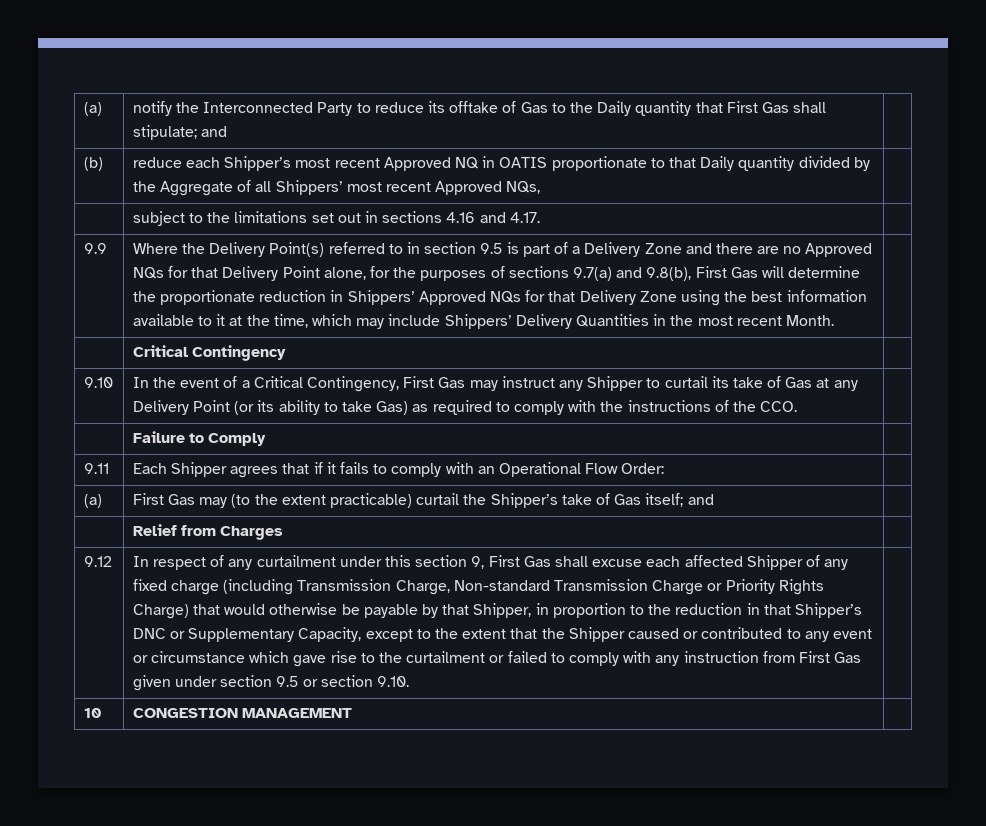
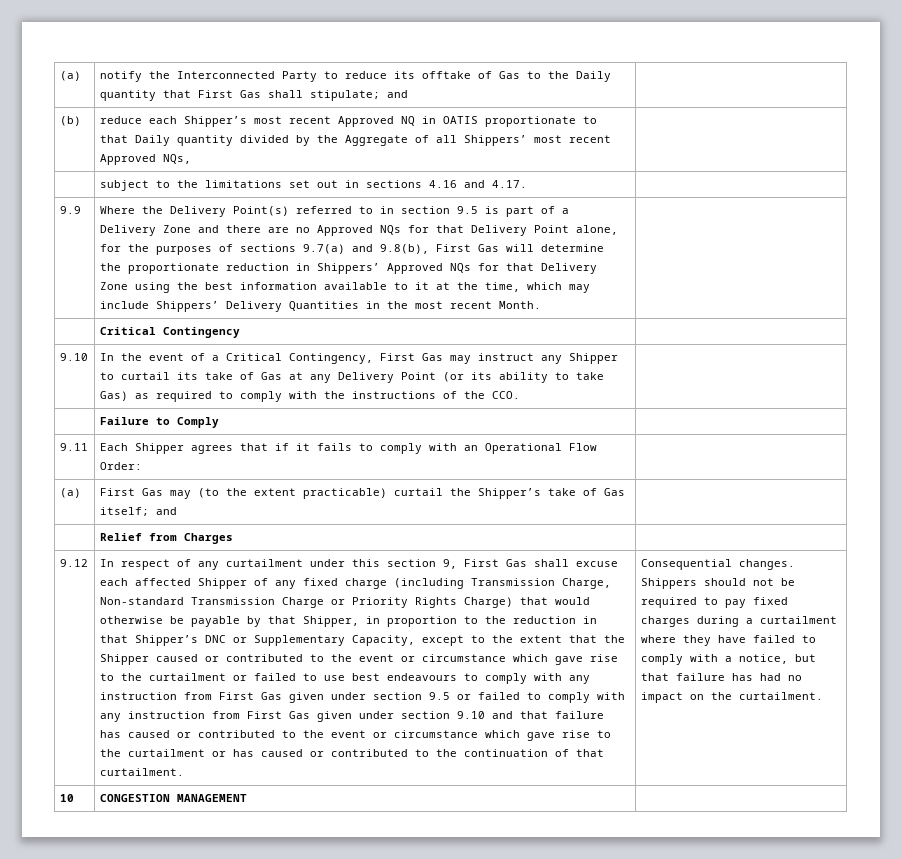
- In respect of any curtailment under this section 9, First Gas shall excuse each affected Shipper of any fixed charge (including Transmission Charge, Non-standard Transmission Charge or Priority Rights Charge) that would otherwise be payable by that Shipper, in proportion to the reduction in that Shipper’s DNC or Supplementary Capacity, except to the extent that the Shipper caused or contributed to any event or circumstance which gave rise to the curtailment or failed to comply with any instruction from First Gas given under section 9.5 or section 9.10.
+ In respect of any curtailment under this section 9, First Gas shall excuse each affected Shipper of any fixed charge (including Transmission Charge, Non-standard Transmission Charge or Priority Rights Charge) that would otherwise be payable by that Shipper, in proportion to the reduction in that Shipper’s DNC or Supplementary Capacity, except to the extent that the Shipper caused or contributed to the event or circumstance which gave rise to the curtailment or failed to use best endeavours to comply with any instruction from First Gas given under section 9.5 or failed to comply with any instruction from First Gas given under section 9.10 and that failure has caused or contributed to the event or circumstance which gave rise to the curtailment or has caused or contributed to the continuation of that curtailment. | Consequential changes. Shippers should not be required to pay fixed charges during a curtailment where they have failed to comply with a notice, but that failure has had no impact on the curtailment.

